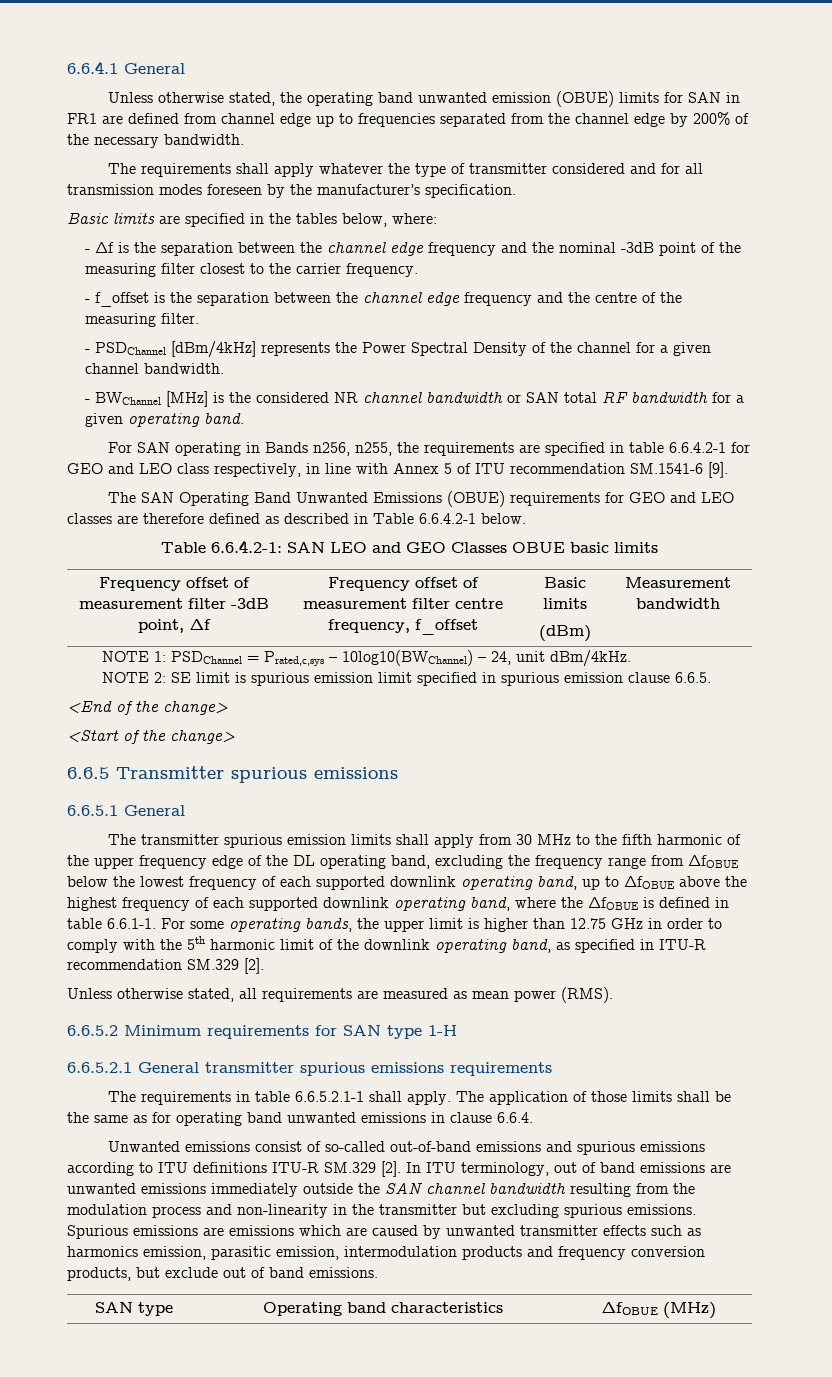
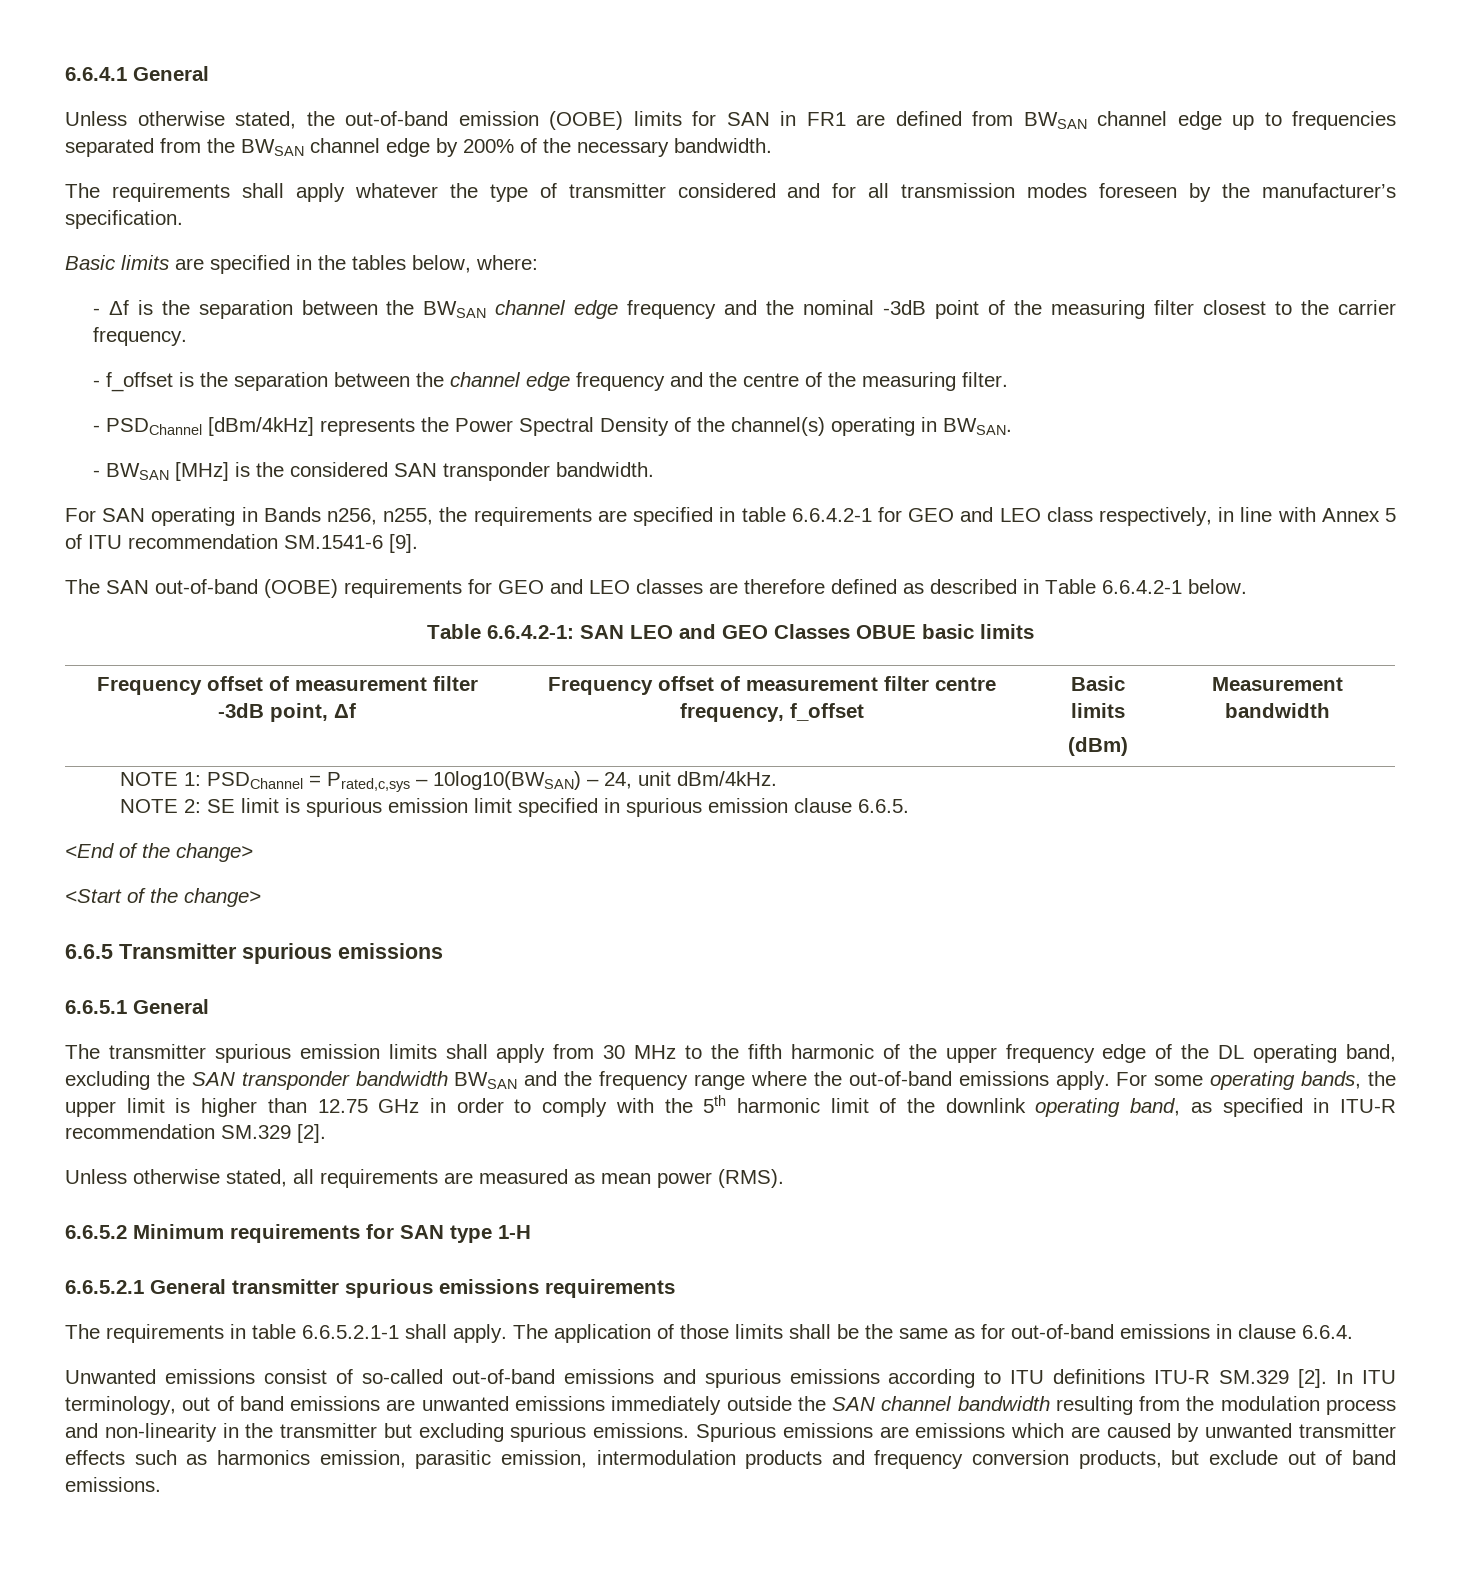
- Unless otherwise stated, the operating band unwanted emission (OBUE) limits for SAN in FR1 are defined from channel edge up to frequencies separated from the channel edge by 200% of the necessary bandwidth.
+ Unless otherwise stated, the out-of-band emission (OOBE) limits for SAN in FR1 are defined from BWSAN channel edge up to frequencies separated from the BWSAN channel edge by 200% of the necessary bandwidth.
- - Δf is the separation between the channel edge frequency and the nominal -3dB point of the measuring filter closest to the carrier frequency.
+ - Δf is the separation between the BWSAN channel edge frequency and the nominal -3dB point of the measuring filter closest to the carrier frequency.
- - PSDChannel [dBm/4kHz] represents the Power Spectral Density of the channel for a given channel bandwidth.
- - BWChannel [MHz] is the considered NR channel bandwidth or SAN total RF bandwidth for a given operating band.
+ - PSDChannel [dBm/4kHz] represents the Power Spectral Density of the channel(s) operating in BWSAN.
+ - BWSAN [MHz] is the considered SAN transponder bandwidth.
- The SAN Operating Band Unwanted Emissions (OBUE) requirements for GEO and LEO classes are therefore defined as described in Table 6.6.4.2-1 below.
+ The SAN out-of-band (OOBE) requirements for GEO and LEO classes are therefore defined as described in Table 6.6.4.2-1 below.
- NOTE 1: PSDChannel = Prated,c,sys – 10log10(BWChannel) – 24, unit dBm/4kHz.
+ NOTE 1: PSDChannel = Prated,c,sys – 10log10(BWSAN) – 24, unit dBm/4kHz.
- The transmitter spurious emission limits shall apply from 30 MHz to the fifth harmonic of the upper frequency edge of the DL operating band, excluding the frequency range from ΔfOBUE below the lowest frequency of each supported downlink operating band, up to ΔfOBUE above the highest frequency of each supported downlink operating band, where the ΔfOBUE is defined in table 6.6.1-1. For some operating bands, the upper limit is higher than 12.75 GHz in order to comply with the 5th harmonic limit of the downlink operating band, as specified in ITU-R recommendation SM.329 [2].
+ The transmitter spurious emission limits shall apply from 30 MHz to the fifth harmonic of the upper frequency edge of the DL operating band, excluding the SAN transponder bandwidth BWSAN and the frequency range where the out-of-band emissions apply. For some operating bands, the upper limit is higher than 12.75 GHz in order to comply with the 5th harmonic limit of the downlink operating band, as specified in ITU-R recommendation SM.329 [2].
- The application of those limits shall be the same as for operating band unwanted emissions in clause 6.6.4.
+ The application of those limits shall be the same as for out-of-band emissions in clause 6.6.4.
- SAN type | Operating band characteristics | ΔfOBUE (MHz)

